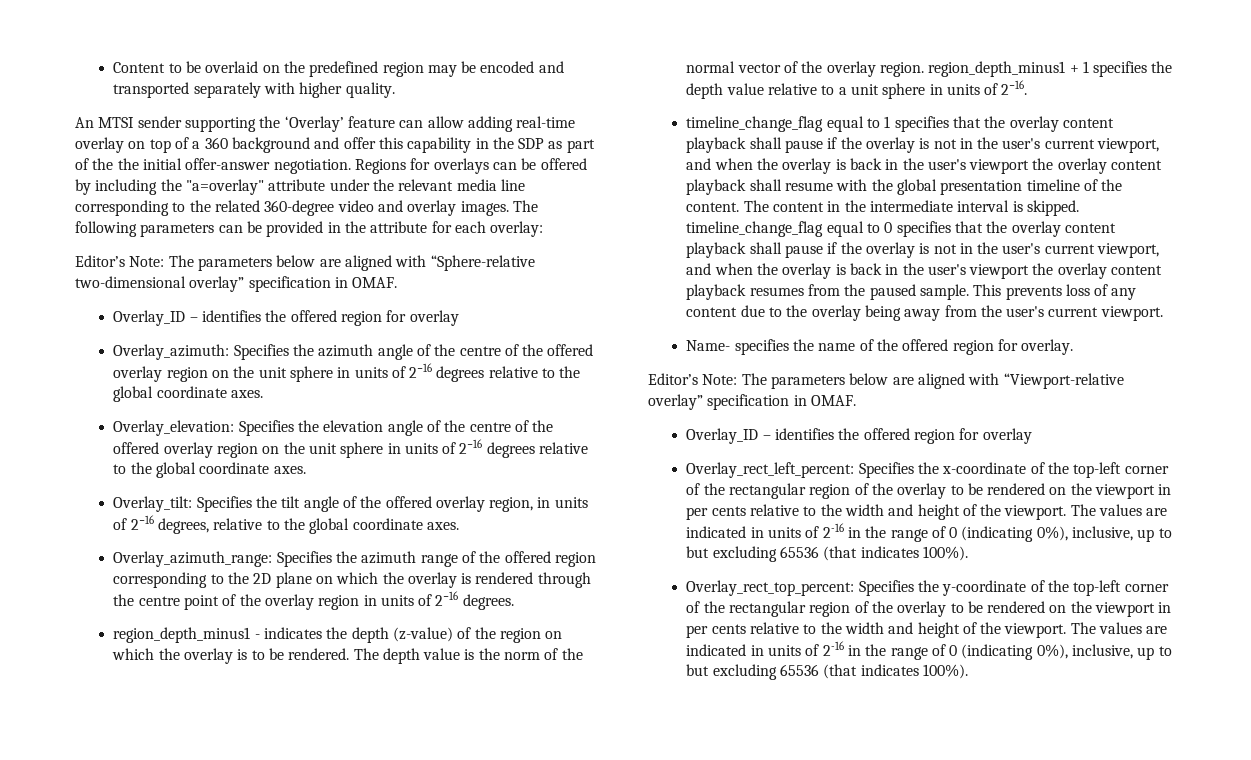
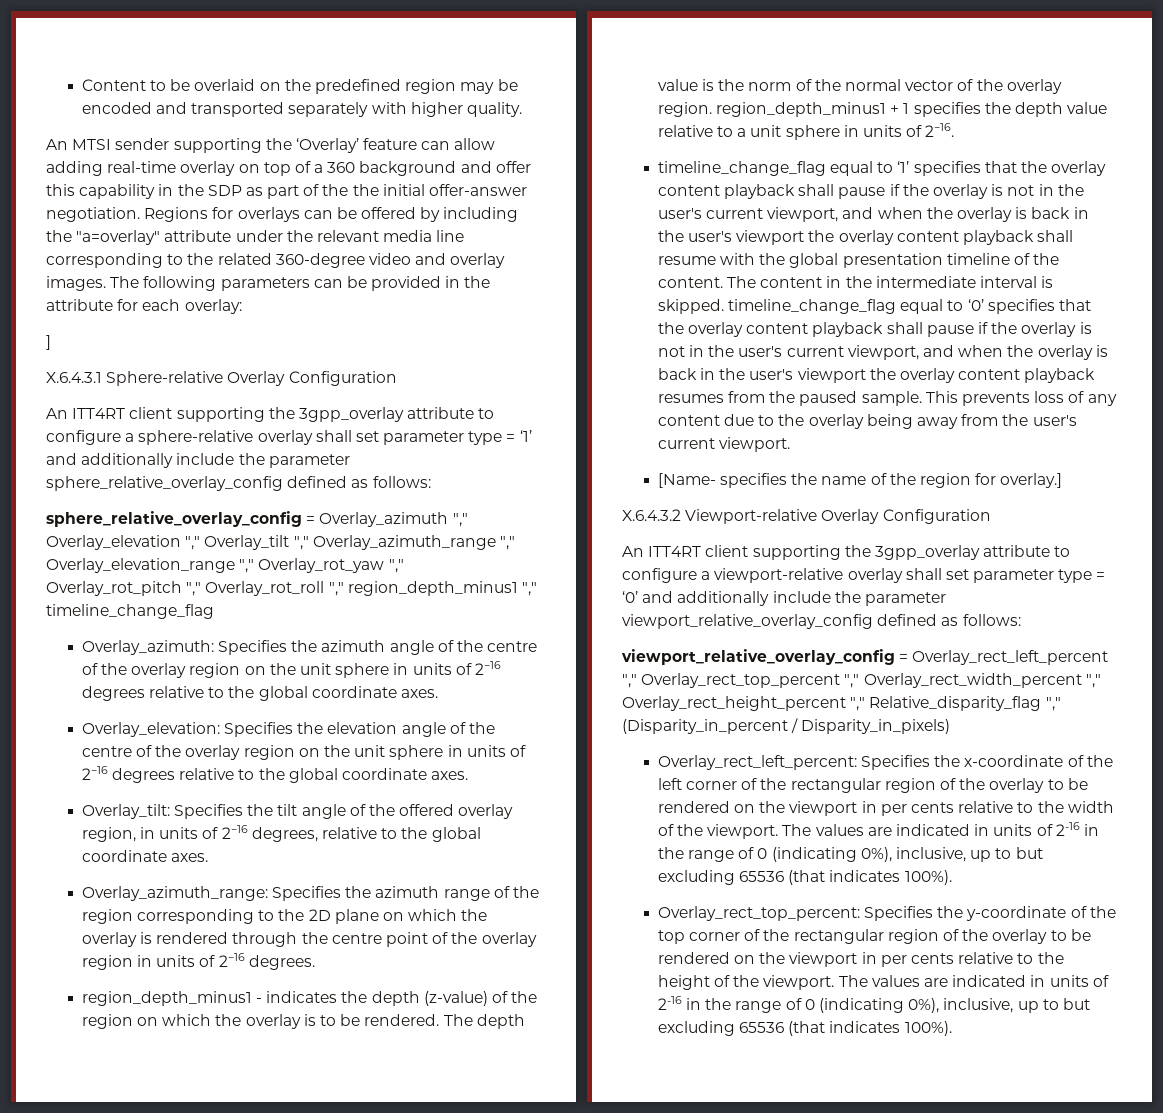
- Editor’s Note: The parameters below are aligned with “Sphere-relative two-dimensional overlay” specification in OMAF.
- Overlay_ID – identifies the offered region for overlay
+ ]
+ X.6.4.3.1 Sphere-relative Overlay Configuration
+ An ITT4RT client supporting the 3gpp_overlay attribute to configure a sphere-relative overlay shall set parameter type = ‘1’ and additionally include the parameter sphere_relative_overlay_config defined as follows:
+ sphere_relative_overlay_config = Overlay_azimuth "," Overlay_elevation "," Overlay_tilt "," Overlay_azimuth_range "," Overlay_elevation_range "," Overlay_rot_yaw "," Overlay_rot_pitch "," Overlay_rot_roll "," region_depth_minus1 "," timeline_change_flag
- Overlay_azimuth: Specifies the azimuth angle of the centre of the offered overlay region on the unit sphere in units of 2−16 degrees relative to the global coordinate axes.
+ Overlay_azimuth: Specifies the azimuth angle of the centre of the overlay region on the unit sphere in units of 2−16 degrees relative to the global coordinate axes.
- Overlay_elevation: Specifies the elevation angle of the centre of the offered overlay region on the unit sphere in units of 2−16 degrees relative to the global coordinate axes.
+ Overlay_elevation: Specifies the elevation angle of the centre of the overlay region on the unit sphere in units of 2−16 degrees relative to the global coordinate axes.
- Overlay_azimuth_range: Specifies the azimuth range of the offered region corresponding to the 2D plane on which the overlay is rendered through the centre point of the overlay region in units of 2−16 degrees.
+ Overlay_azimuth_range: Specifies the azimuth range of the region corresponding to the 2D plane on which the overlay is rendered through the centre point of the overlay region in units of 2−16 degrees.
- timeline_change_flag equal to 1 specifies that the overlay content playback shall pause if the overlay is not in the user's current viewport, and when the overlay is back in the user's viewport the overlay content playback shall resume with the global presentation timeline of the content.
+ timeline_change_flag equal to ‘1’ specifies that the overlay content playback shall pause if the overlay is not in the user's current viewport, and when the overlay is back in the user's viewport the overlay content playback shall resume with the global presentation timeline of the content.
- The content in the intermediate interval is skipped. timeline_change_flag equal to 0 specifies that the overlay content playback shall pause if the overlay is not in the user's current viewport, and when the overlay is back in the user's viewport the overlay content playback resumes from the paused sample.
+ The content in the intermediate interval is skipped. timeline_change_flag equal to ‘0’ specifies that the overlay content playback shall pause if the overlay is not in the user's current viewport, and when the overlay is back in the user's viewport the overlay content playback resumes from the paused sample.
- Name- specifies the name of the offered region for overlay.
- Editor’s Note: The parameters below are aligned with “Viewport-relative overlay” specification in OMAF.
- Overlay_ID – identifies the offered region for overlay
+ [Name- specifies the name of the region for overlay.]
+ X.6.4.3.2 Viewport-relative Overlay Configuration
+ An ITT4RT client supporting the 3gpp_overlay attribute to configure a viewport-relative overlay shall set parameter type = ‘0’ and additionally include the parameter viewport_relative_overlay_config defined as follows:
+ viewport_relative_overlay_config = Overlay_rect_left_percent "," Overlay_rect_top_percent "," Overlay_rect_width_percent "," Overlay_rect_height_percent "," Relative_disparity_flag "," (Disparity_in_percent / Disparity_in_pixels)
- Overlay_rect_left_percent: Specifies the x-coordinate of the top-left corner of the rectangular region of the overlay to be rendered on the viewport in per cents relative to the width and height of the viewport.
+ Overlay_rect_left_percent: Specifies the x-coordinate of the left corner of the rectangular region of the overlay to be rendered on the viewport in per cents relative to the width of the viewport.
- Overlay_rect_top_percent: Specifies the y-coordinate of the top-left corner of the rectangular region of the overlay to be rendered on the viewport in per cents relative to the width and height of the viewport.
+ Overlay_rect_top_percent: Specifies the y-coordinate of the top corner of the rectangular region of the overlay to be rendered on the viewport in per cents relative to the height of the viewport.

